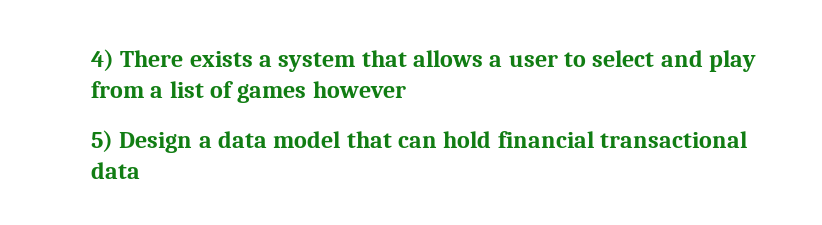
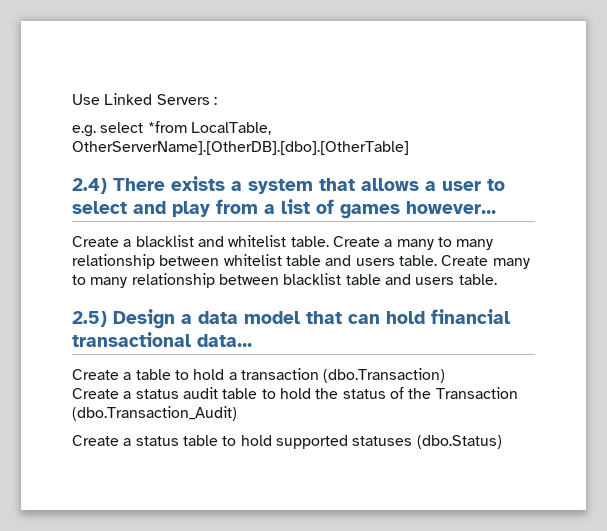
- 4) There exists a system that allows a user to select and play from a list of games however
- 5) Design a data model that can hold financial transactional data
+ Use Linked Servers :
+ e.g. select *from LocalTable, OtherServerName].[OtherDB].[dbo].[OtherTable]
+ 2.4) There exists a system that allows a user to select and play from a list of games however…
+ Create a blacklist and whitelist table. Create a many to many relationship between whitelist table and users table. Create many to many relationship between blacklist table and users table.
+ 2.5) Design a data model that can hold financial transactional data…
+ Create a table to hold a transaction (dbo.Transaction)
+ Create a status audit table to hold the status of the Transaction (dbo.Transaction_Audit)
+ Create a status table to hold supported statuses (dbo.Status)

